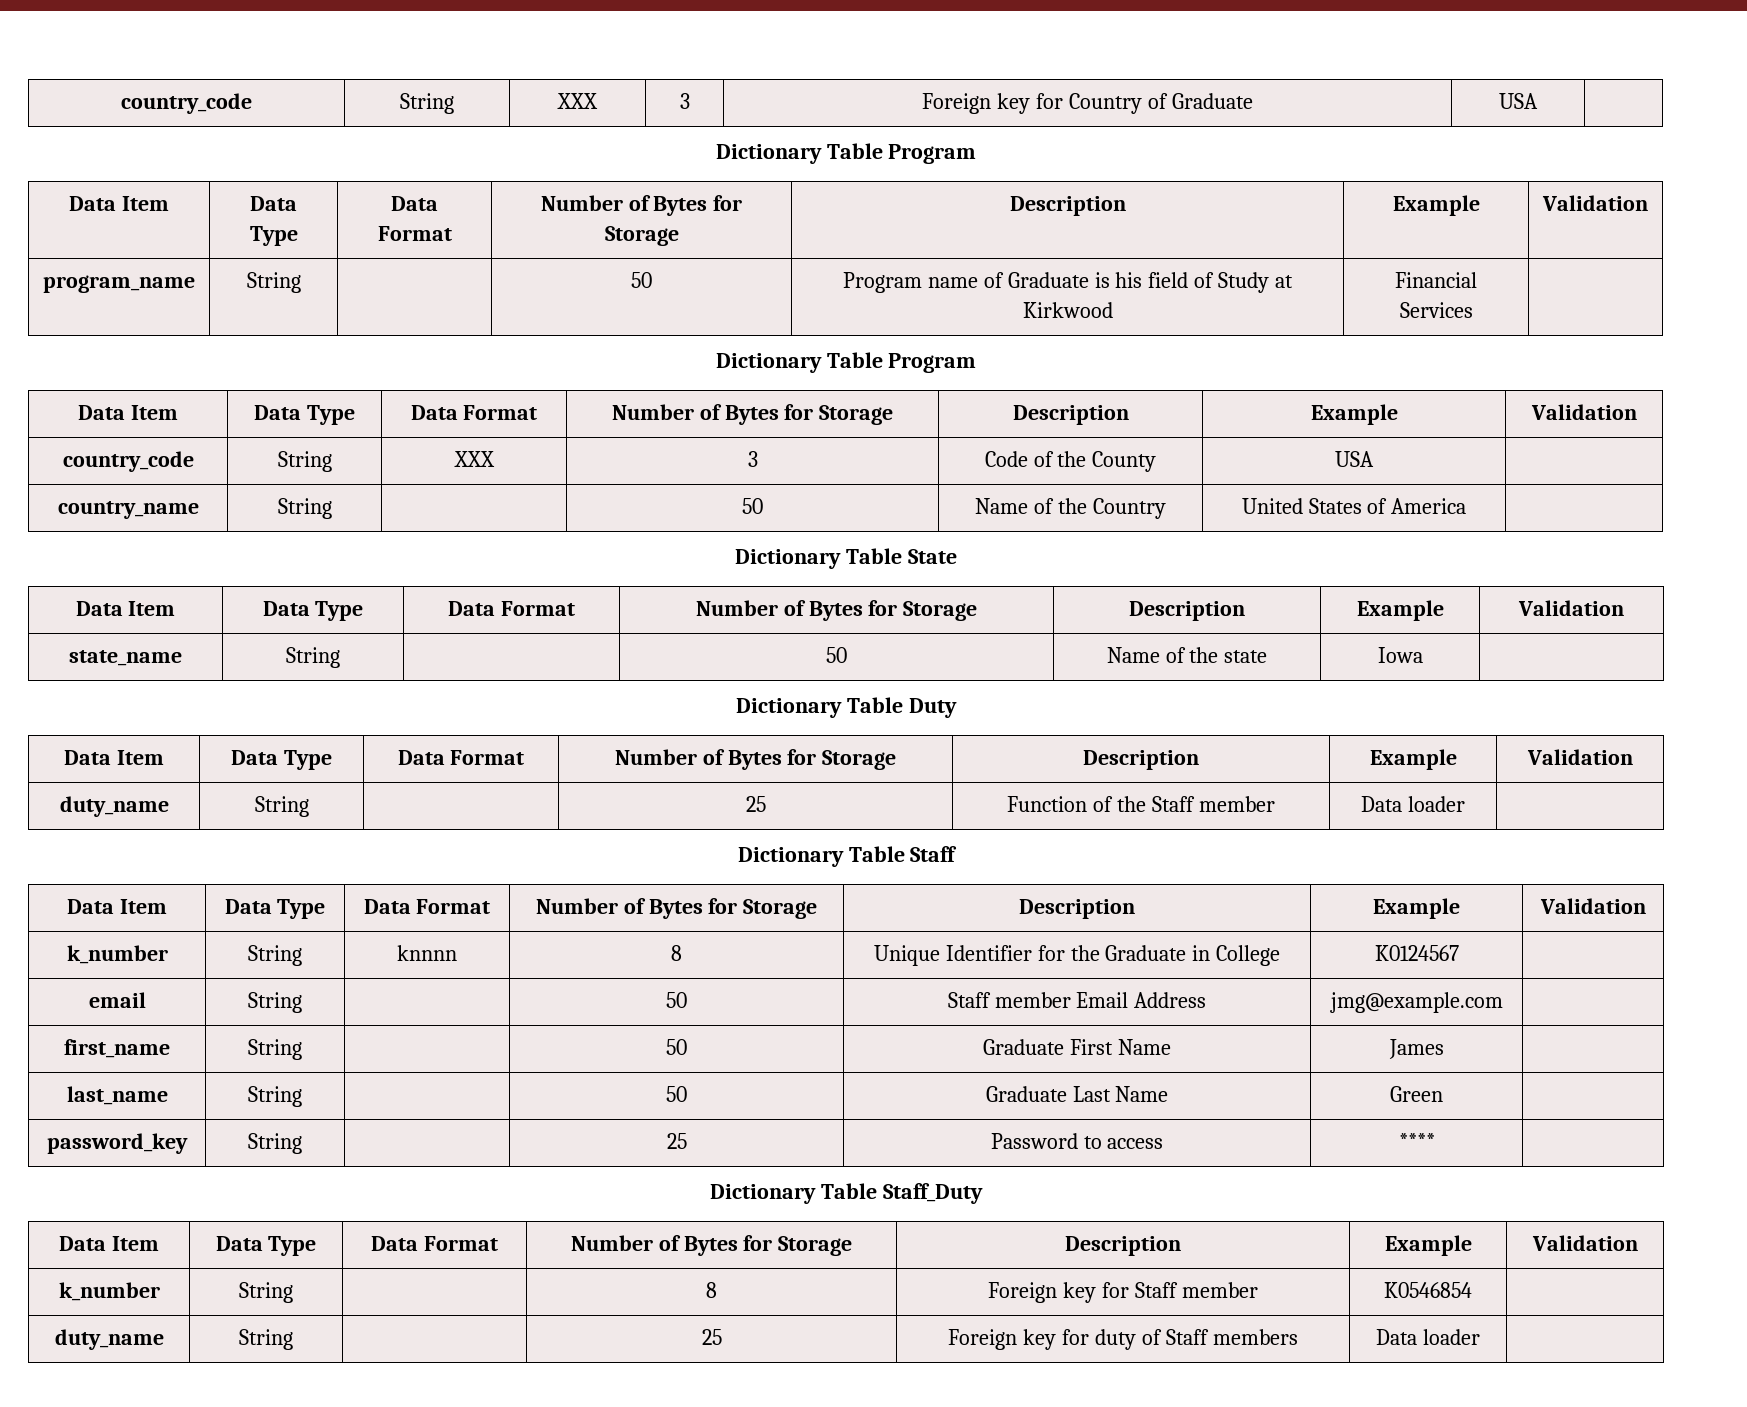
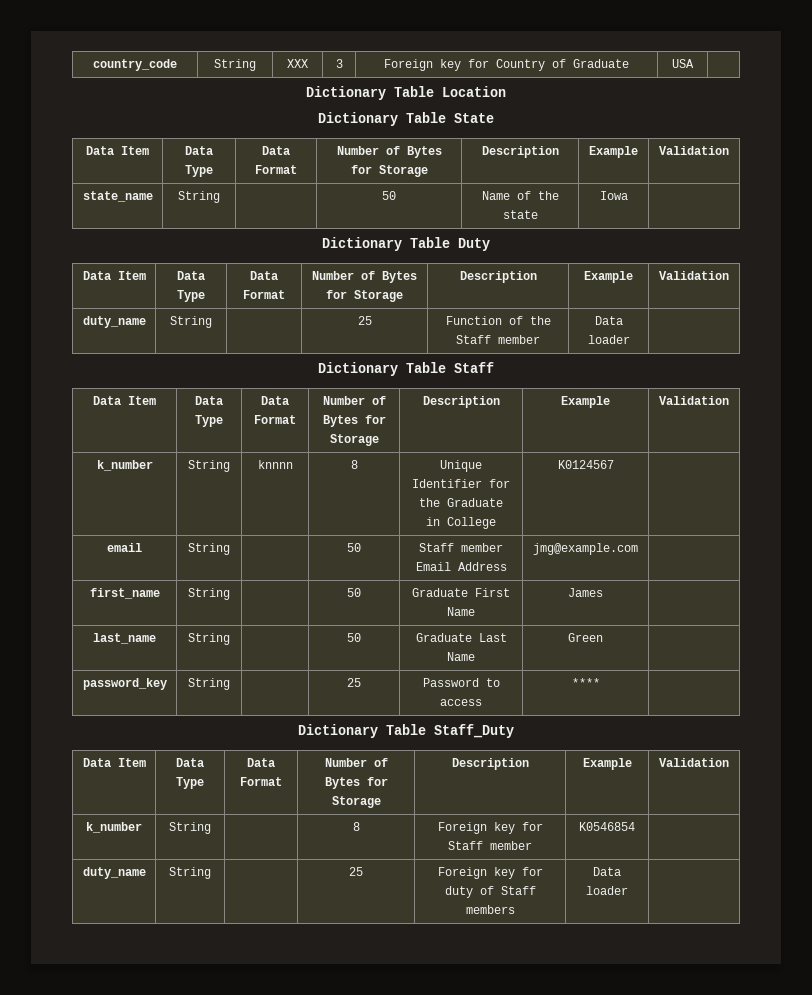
  country_code | String | XXX | 3 | Foreign key for Country of Graduate | USA |
- Dictionary Table Program
- Data Item | Data Type | Data Format | Number of Bytes for Storage | Description | Example | Validation
- program_name | String | | 50 | Program name of Graduate is his field of Study at Kirkwood | Financial Services |
- Dictionary Table Program
- Data Item | Data Type | Data Format | Number of Bytes for Storage | Description | Example | Validation
- country_code | String | XXX | 3 | Code of the County | USA |
- country_name | String | | 50 | Name of the Country | United States of America |
+ Dictionary Table Location

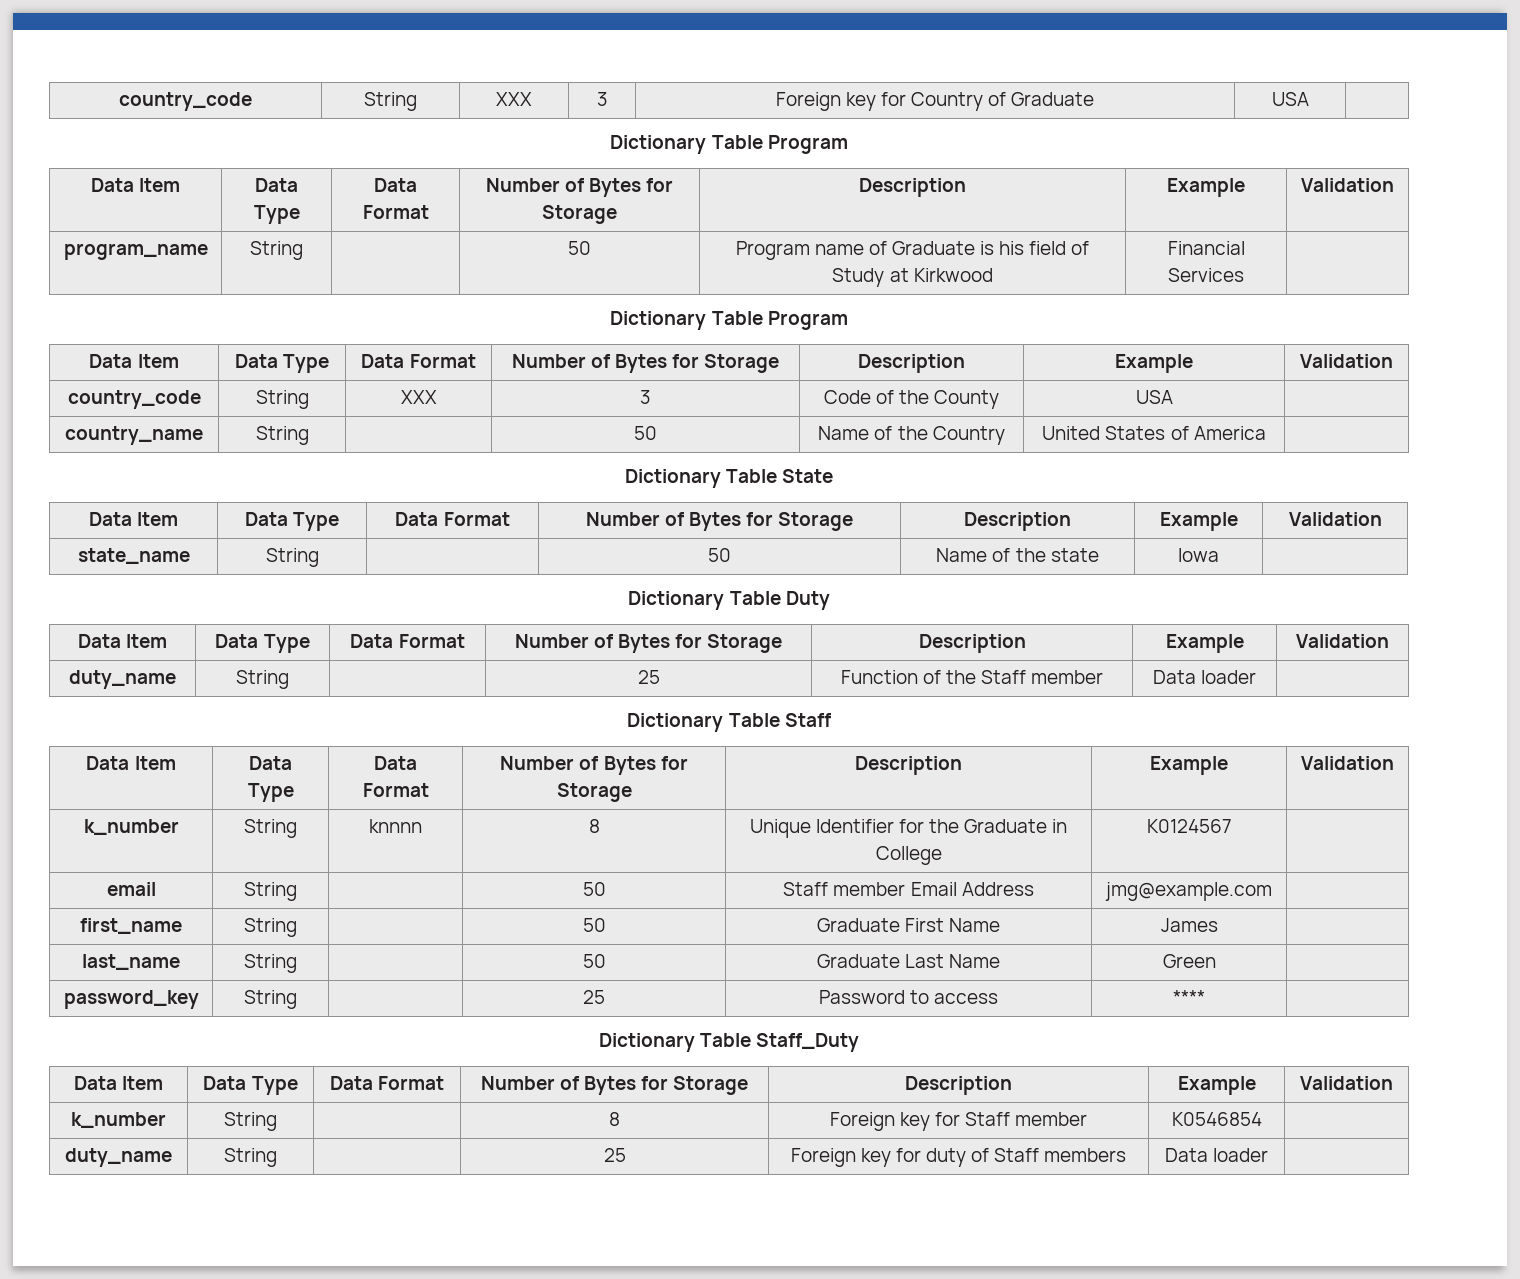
  country_code | String | XXX | 3 | Foreign key for Country of Graduate | USA |
- Dictionary Table Location
+ Dictionary Table Program
+ Data Item | Data Type | Data Format | Number of Bytes for Storage | Description | Example | Validation
+ program_name | String | | 50 | Program name of Graduate is his field of Study at Kirkwood | Financial Services |
+ Dictionary Table Program
+ Data Item | Data Type | Data Format | Number of Bytes for Storage | Description | Example | Validation
+ country_code | String | XXX | 3 | Code of the County | USA |
+ country_name | String | | 50 | Name of the Country | United States of America |

